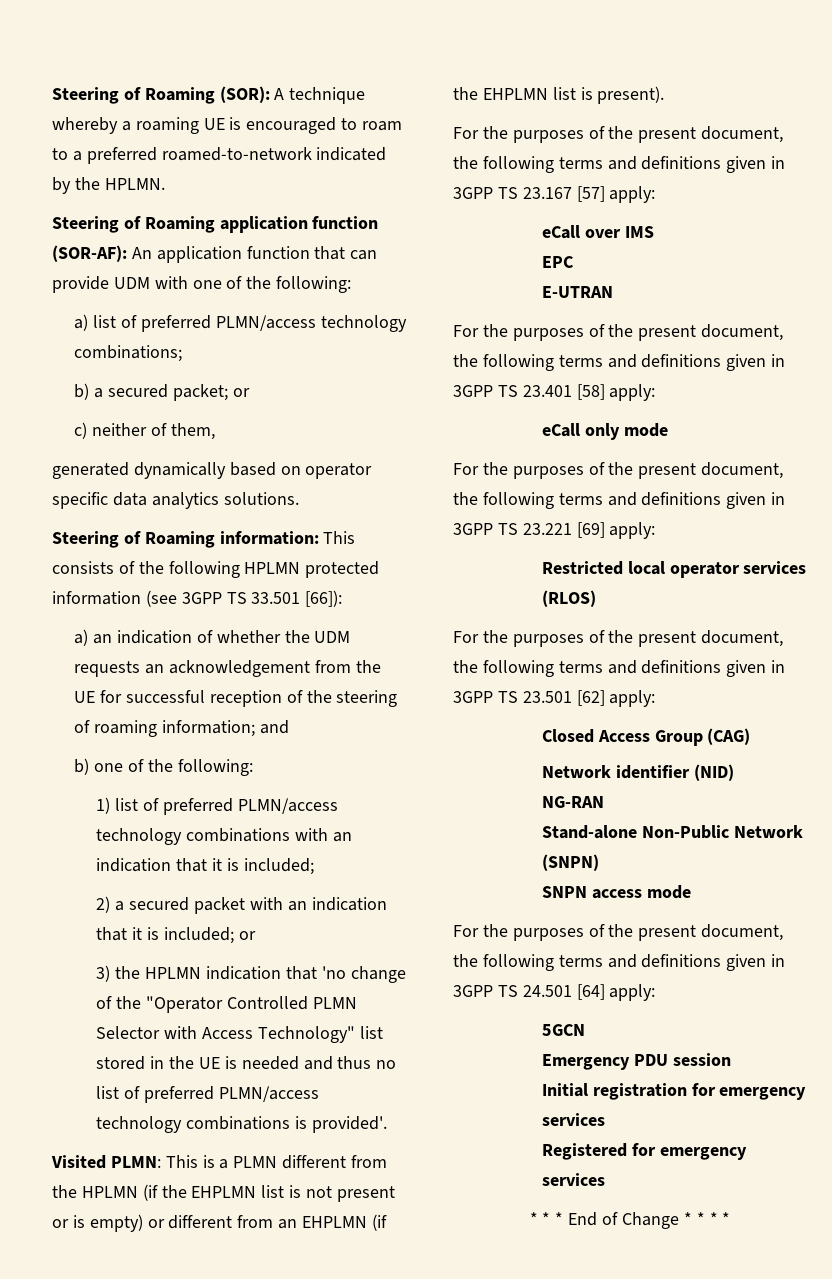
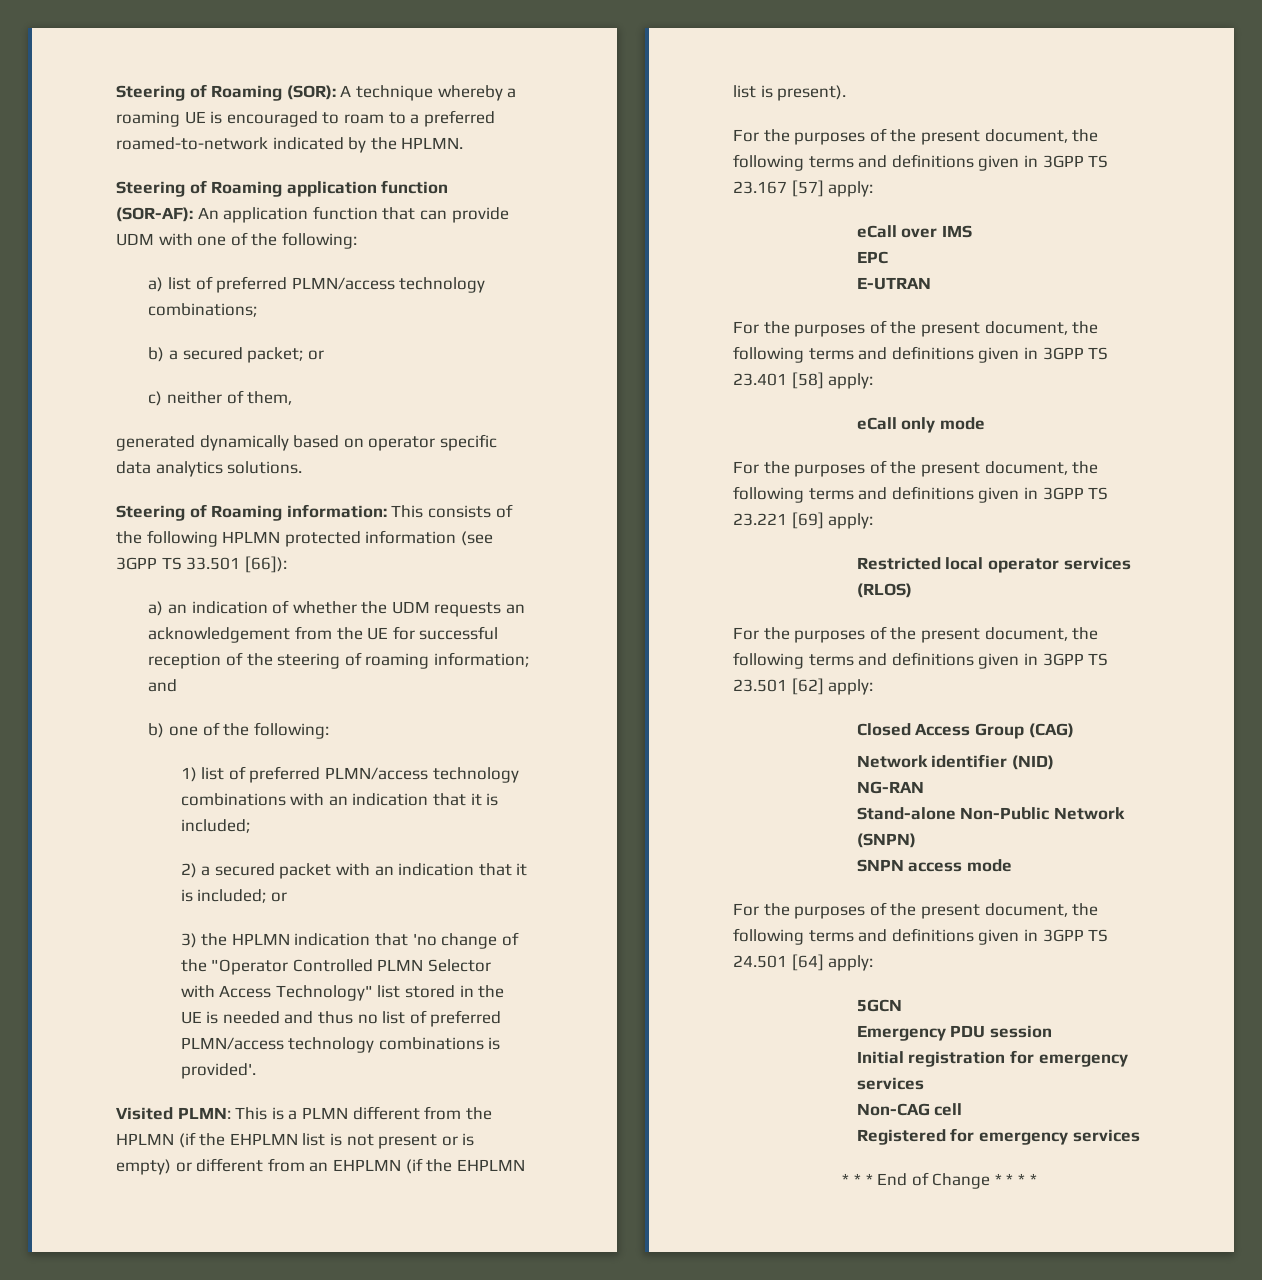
+ Non-CAG cell

